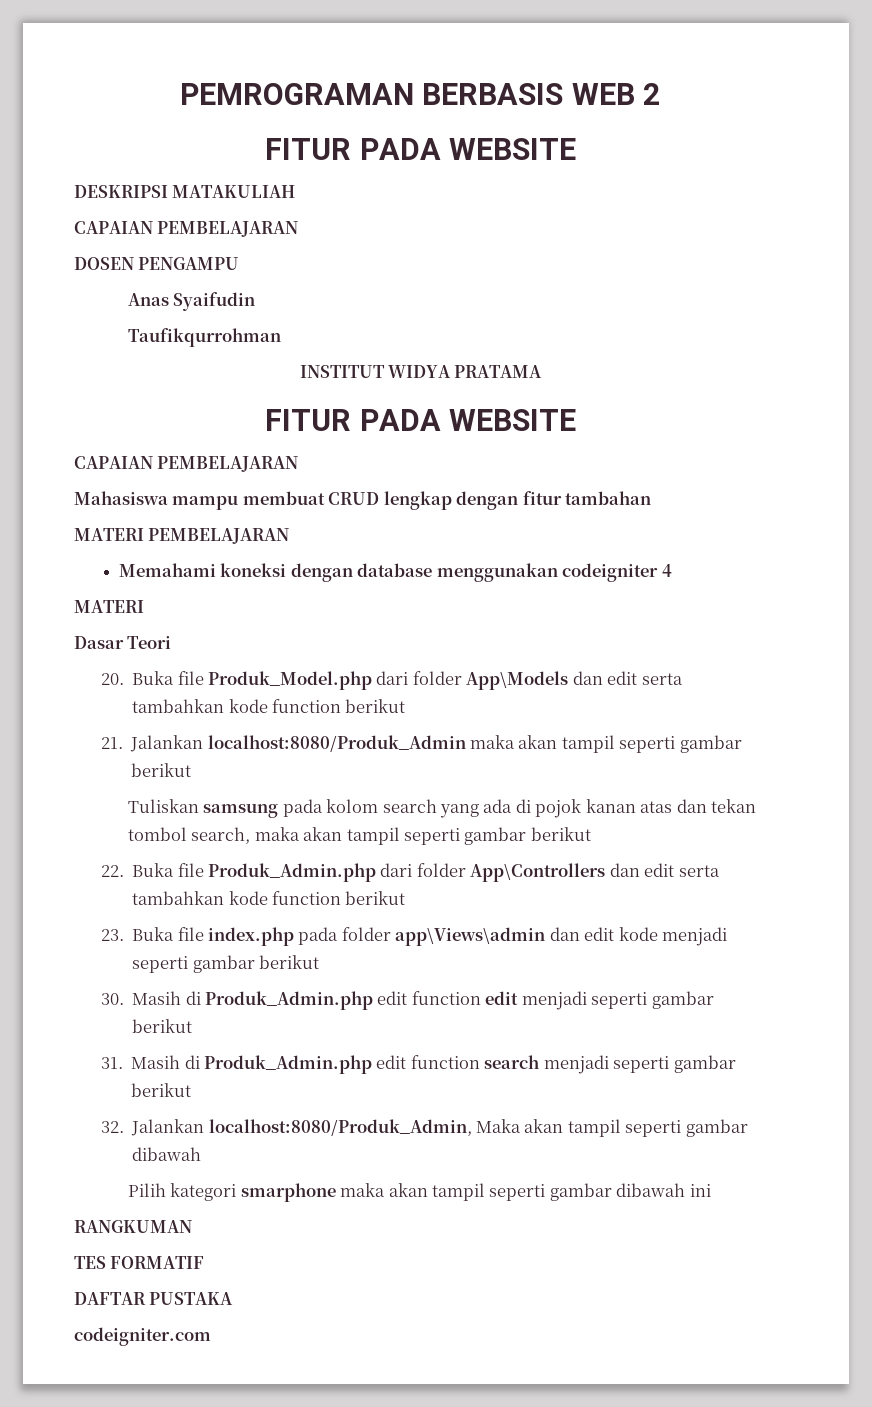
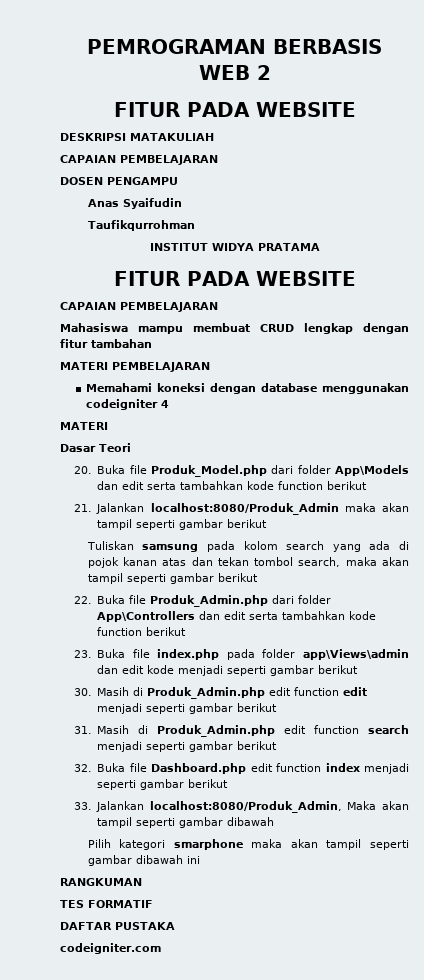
- 32. Jalankan localhost:8080/Produk_Admin, Maka akan tampil seperti gambar dibawah
+ 32. Buka file Dashboard.php edit function index menjadi seperti gambar berikut
+ 33. Jalankan localhost:8080/Produk_Admin, Maka akan tampil seperti gambar dibawah

